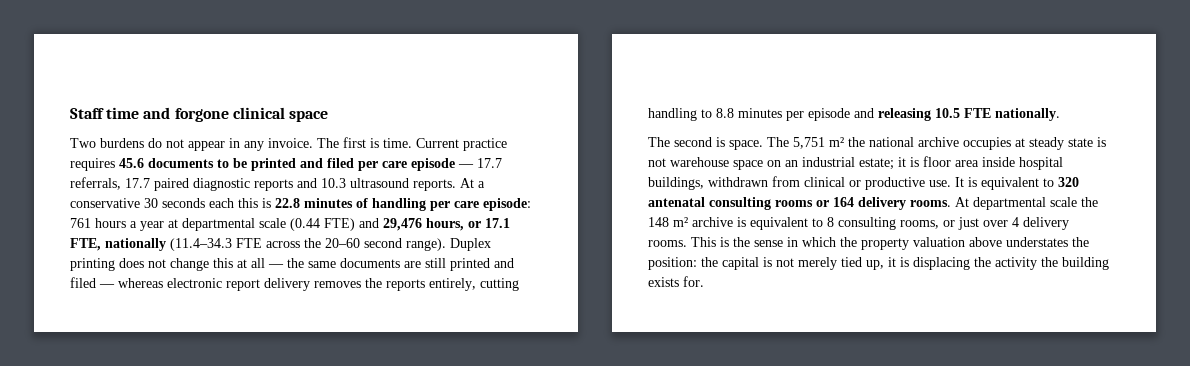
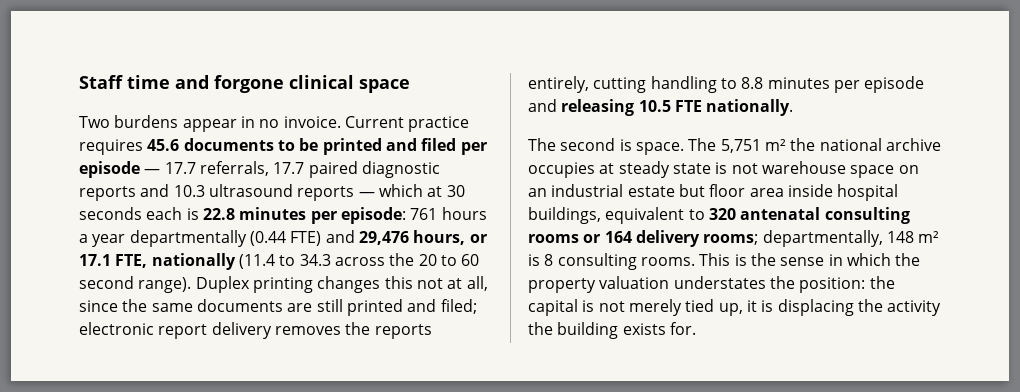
- Two burdens do not appear in any invoice. The first is time.
+ Two burdens appear in no invoice.
- Current practice requires 45.6 documents to be printed and filed per care episode — 17.7 referrals, 17.7 paired diagnostic reports and 10.3 ultrasound reports. At a conservative 30 seconds each this is 22.8 minutes of handling per care episode:
+ Current practice requires 45.6 documents to be printed and filed per episode — 17.7 referrals, 17.7 paired diagnostic reports and 10.3 ultrasound reports — which at 30 seconds each is 22.8 minutes per episode:
- 761 hours a year at departmental scale (0.44 FTE) and 29,476 hours, or 17.1 FTE, nationally (11.4–34.3 FTE across the 20–60 second range). Duplex printing does not change this at all — the same documents are still printed and filed — whereas electronic report delivery removes the reports entirely, cutting handling to 8.8 minutes per episode and releasing 10.5 FTE nationally.
+ 761 hours a year departmentally (0.44 FTE) and 29,476 hours, or 17.1 FTE, nationally (11.4 to 34.3 across the 20 to 60 second range). Duplex printing changes this not at all, since the same documents are still printed and filed; electronic report delivery removes the reports entirely, cutting handling to 8.8 minutes per episode and releasing 10.5 FTE nationally.
- The 5,751 m² the national archive occupies at steady state is not warehouse space on an industrial estate; it is floor area inside hospital buildings, withdrawn from clinical or productive use. It is equivalent to 320 antenatal consulting rooms or 164 delivery rooms. At departmental scale the 148 m² archive is equivalent to 8 consulting rooms, or just over 4 delivery rooms.
+ The 5,751 m² the national archive occupies at steady state is not warehouse space on an industrial estate but floor area inside hospital buildings, equivalent to 320 antenatal consulting rooms or 164 delivery rooms; departmentally, 148 m² is 8 consulting rooms.
- This is the sense in which the property valuation above understates the position: the capital is not merely tied up, it is displacing the activity the building exists for.
+ This is the sense in which the property valuation understates the position: the capital is not merely tied up, it is displacing the activity the building exists for.

